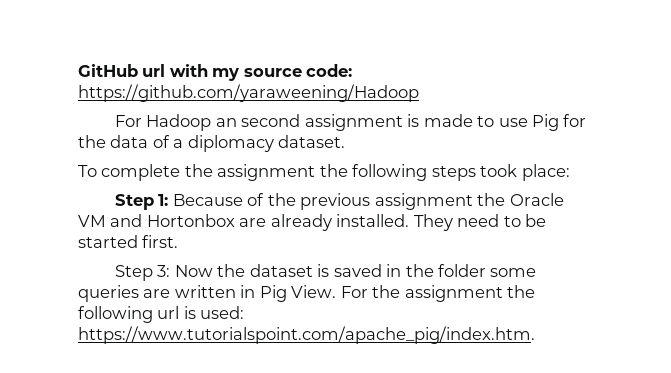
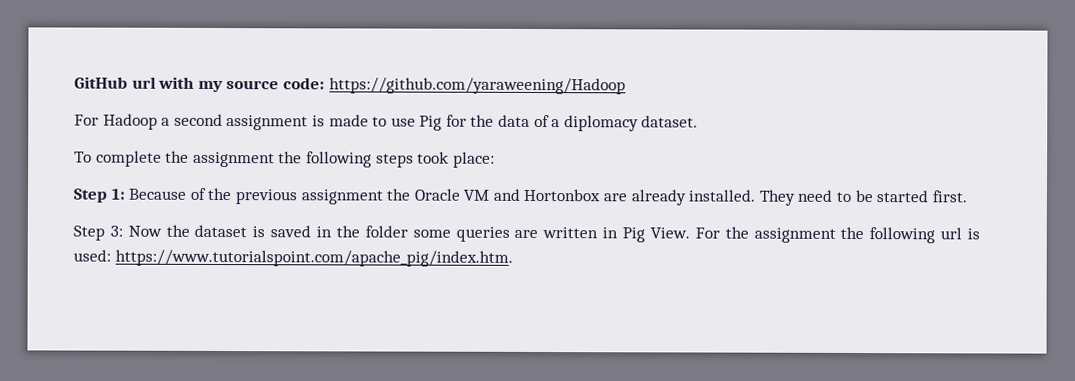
- For Hadoop an second assignment is made to use Pig for the data of a diplomacy dataset.
+ For Hadoop a second assignment is made to use Pig for the data of a diplomacy dataset.

